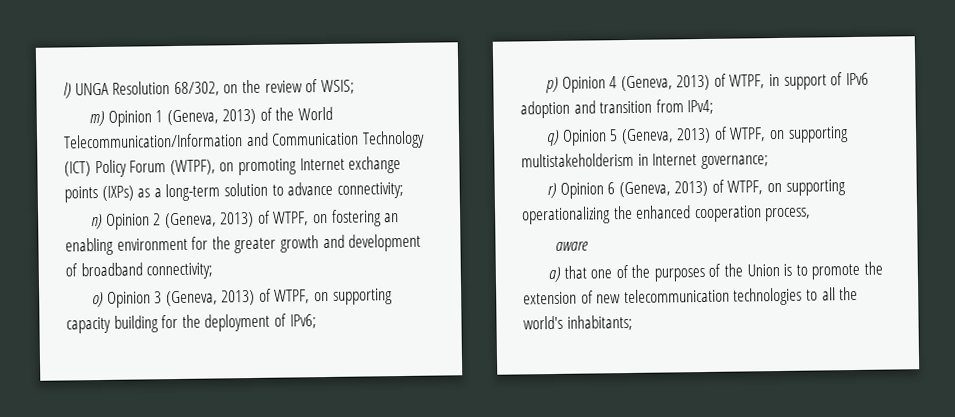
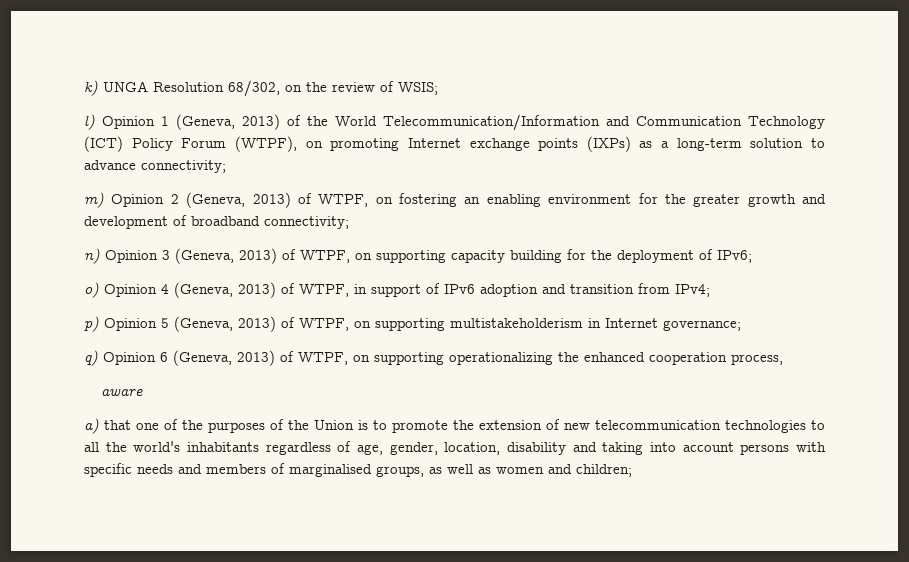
- l) UNGA Resolution 68/302, on the review of WSIS;
+ k) UNGA Resolution 68/302, on the review of WSIS;
- m) Opinion 1 (Geneva, 2013) of the World Telecommunication/Information and Communication Technology (ICT) Policy Forum (WTPF), on promoting Internet exchange points (IXPs) as a long-term solution to advance connectivity;
+ l) Opinion 1 (Geneva, 2013) of the World Telecommunication/Information and Communication Technology (ICT) Policy Forum (WTPF), on promoting Internet exchange points (IXPs) as a long-term solution to advance connectivity;
- n) Opinion 2 (Geneva, 2013) of WTPF, on fostering an enabling environment for the greater growth and development of broadband connectivity;
+ m) Opinion 2 (Geneva, 2013) of WTPF, on fostering an enabling environment for the greater growth and development of broadband connectivity;
- o) Opinion 3 (Geneva, 2013) of WTPF, on supporting capacity building for the deployment of IPv6;
+ n) Opinion 3 (Geneva, 2013) of WTPF, on supporting capacity building for the deployment of IPv6;
- p) Opinion 4 (Geneva, 2013) of WTPF, in support of IPv6 adoption and transition from IPv4;
+ o) Opinion 4 (Geneva, 2013) of WTPF, in support of IPv6 adoption and transition from IPv4;
- q) Opinion 5 (Geneva, 2013) of WTPF, on supporting multistakeholderism in Internet governance;
+ p) Opinion 5 (Geneva, 2013) of WTPF, on supporting multistakeholderism in Internet governance;
- r) Opinion 6 (Geneva, 2013) of WTPF, on supporting operationalizing the enhanced cooperation process,
+ q) Opinion 6 (Geneva, 2013) of WTPF, on supporting operationalizing the enhanced cooperation process,
- a) that one of the purposes of the Union is to promote the extension of new telecommunication technologies to all the world's inhabitants;
+ a) that one of the purposes of the Union is to promote the extension of new telecommunication technologies to all the world's inhabitants regardless of age, gender, location, disability and taking into account persons with specific needs and members of marginalised groups, as well as women and children;

